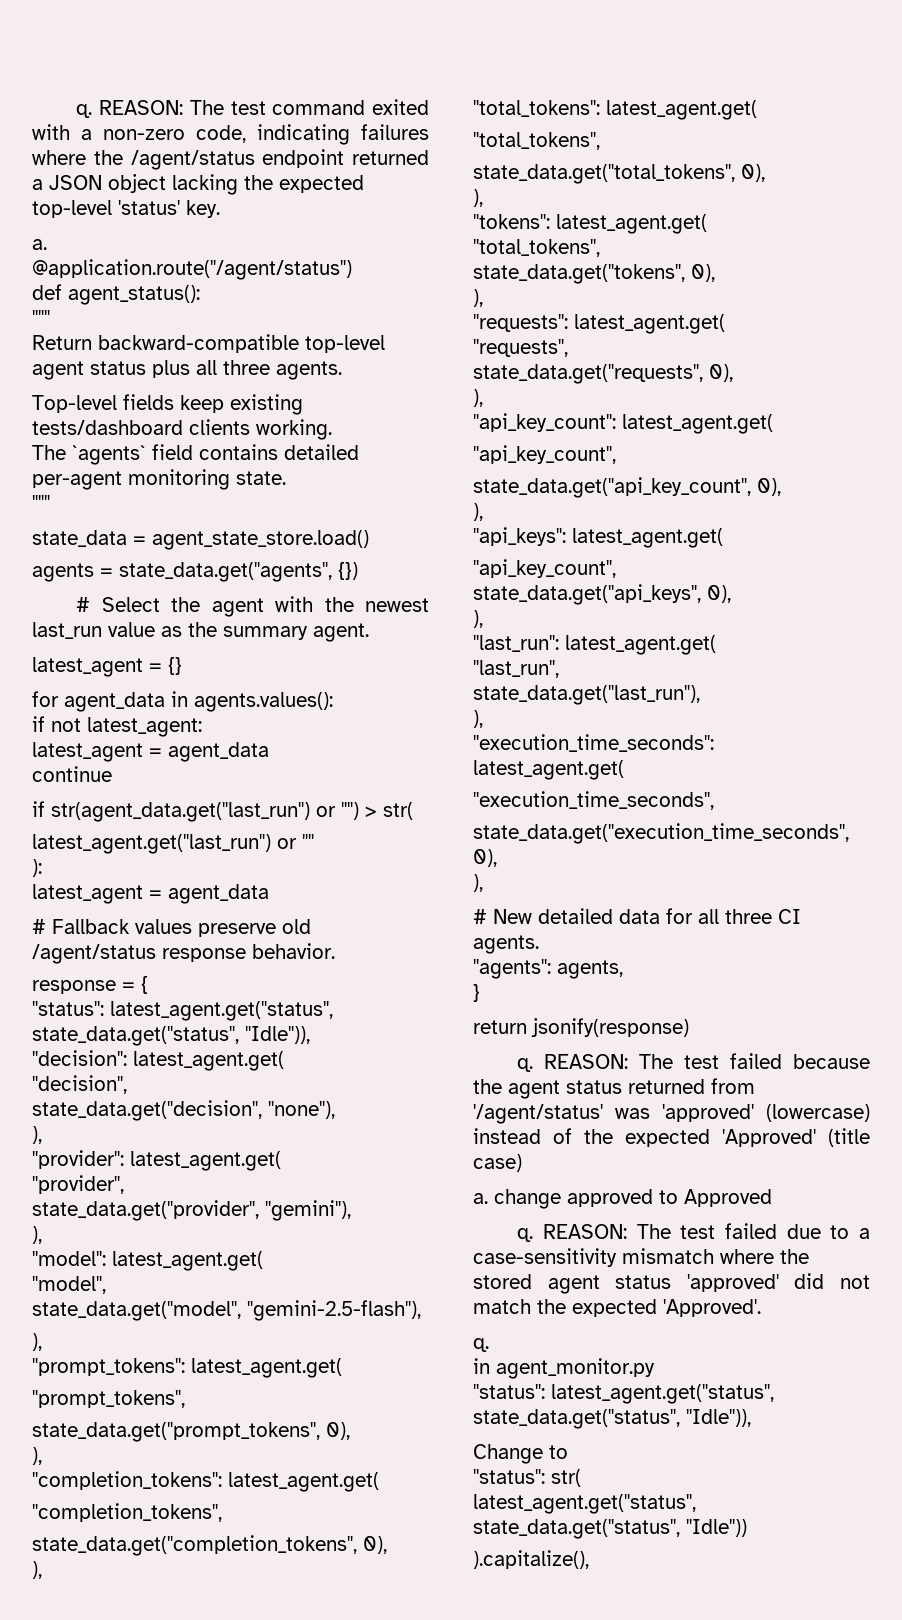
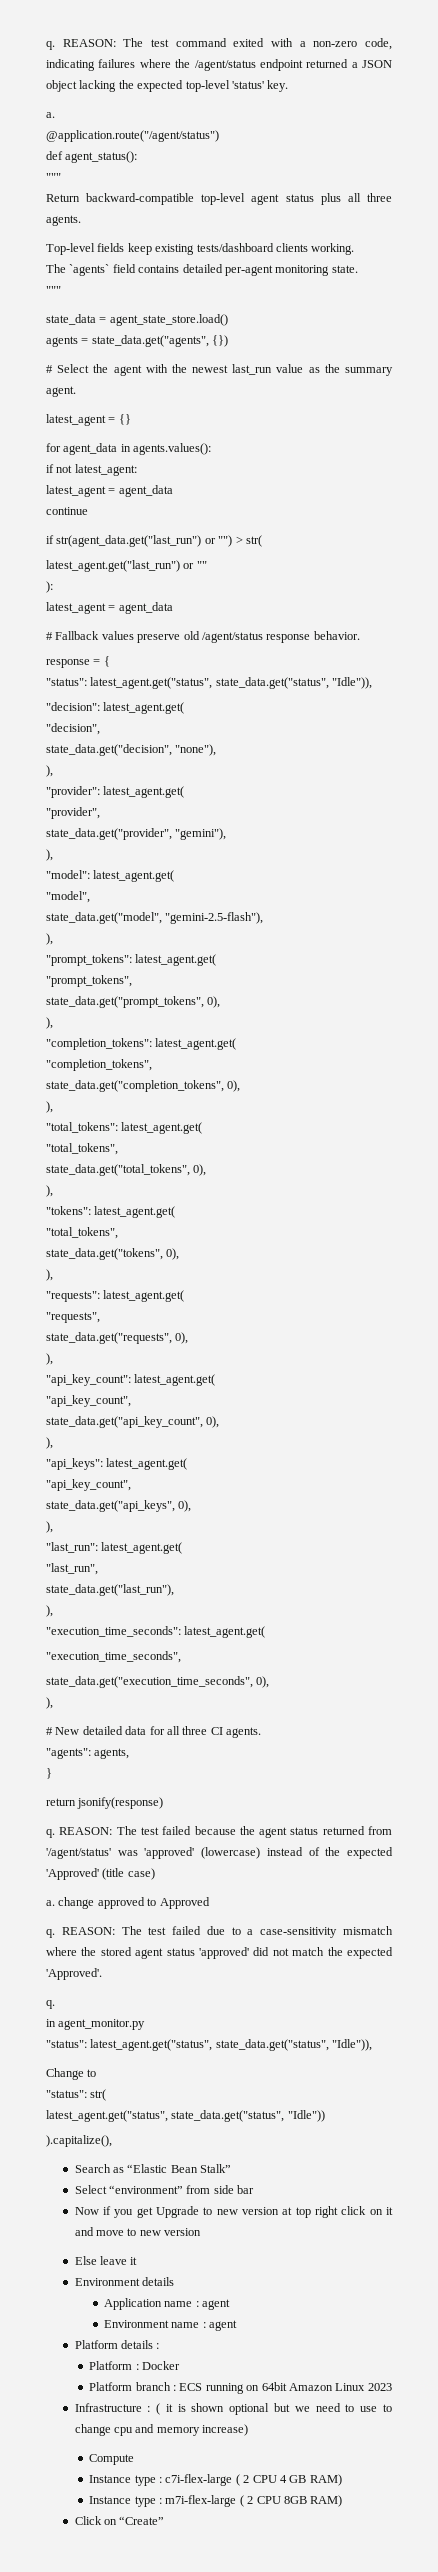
+ Search as “Elastic Bean Stalk”
+ Select “environment” from side bar
+ Now if you get Upgrade to new version at top right click on it and move to new version
+ Else leave it
+ Environment details
+ Application name : agent
+ Environment name : agent
+ Platform details :
+ Platform : Docker
+ Platform branch : ECS running on 64bit Amazon Linux 2023
+ Infrastructure : ( it is shown optional but we need to use to change cpu and memory increase)
+ Compute
+ Instance type : c7i-flex-large ( 2 CPU 4 GB RAM)
+ Instance type : m7i-flex-large ( 2 CPU 8GB RAM)
+ Click on “Create”

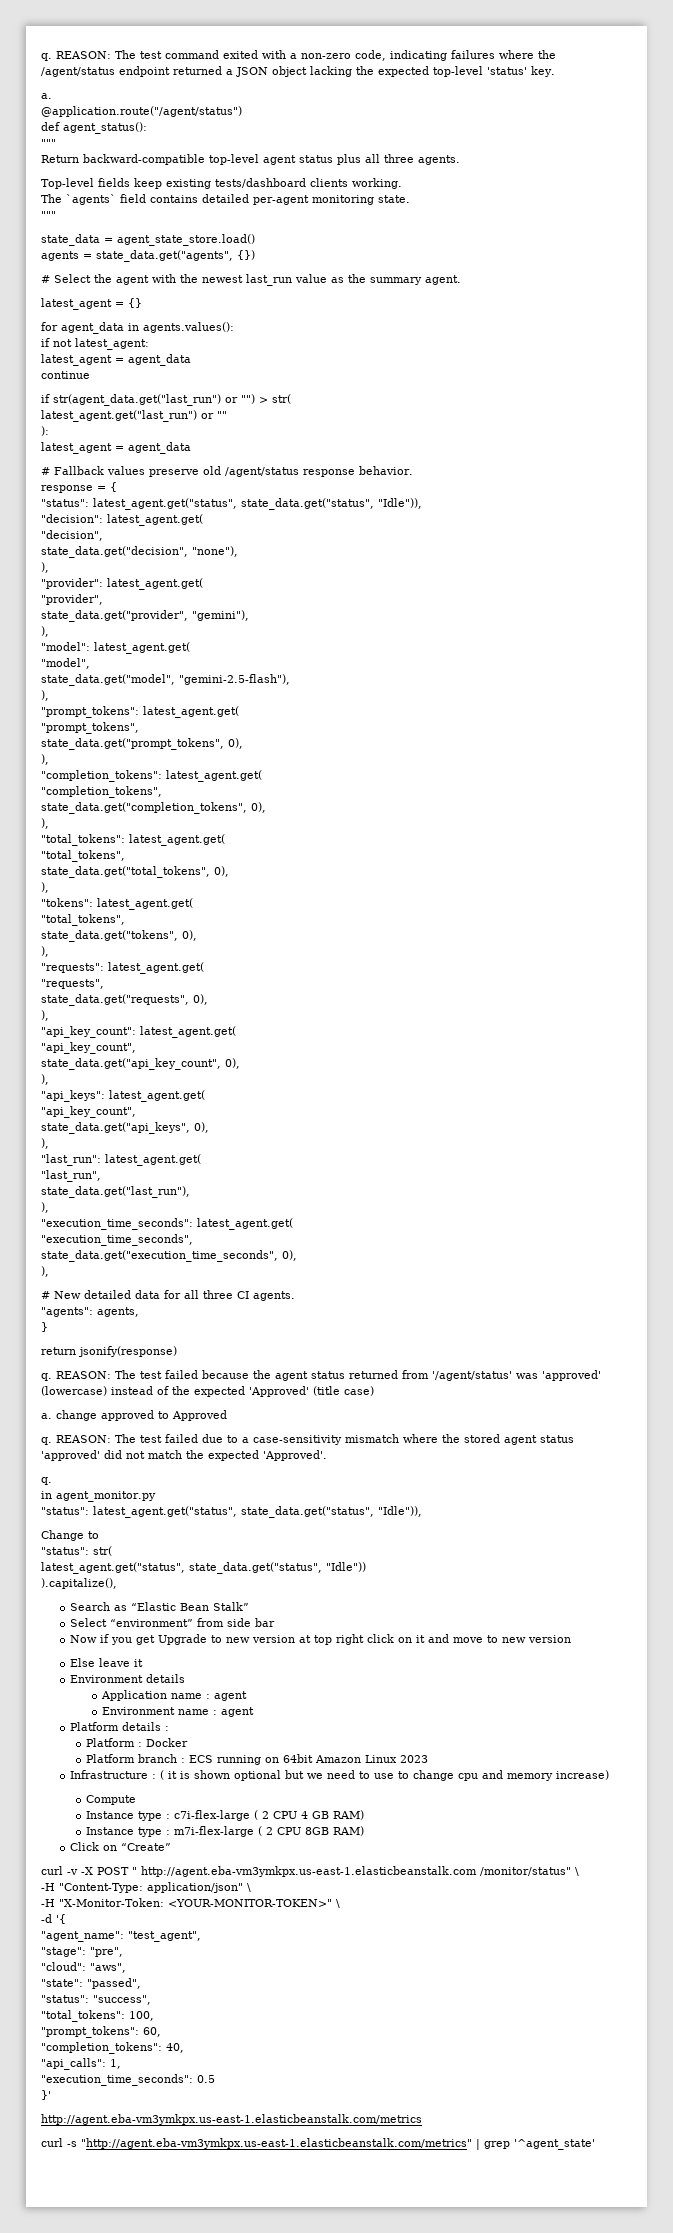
+ curl -v -X POST " http://agent.eba-vm3ymkpx.us-east-1.elasticbeanstalk.com /monitor/status" \
+ -H "Content-Type: application/json" \
+ -H "X-Monitor-Token: <YOUR-MONITOR-TOKEN>" \
+ -d '{
+ "agent_name": "test_agent",
+ "stage": "pre",
+ "cloud": "aws",
+ "state": "passed",
+ "status": "success",
+ "total_tokens": 100,
+ "prompt_tokens": 60,
+ "completion_tokens": 40,
+ "api_calls": 1,
+ "execution_time_seconds": 0.5
+ }'
+ http://agent.eba-vm3ymkpx.us-east-1.elasticbeanstalk.com/metrics
+ curl -s "http://agent.eba-vm3ymkpx.us-east-1.elasticbeanstalk.com/metrics" | grep '^agent_state'

